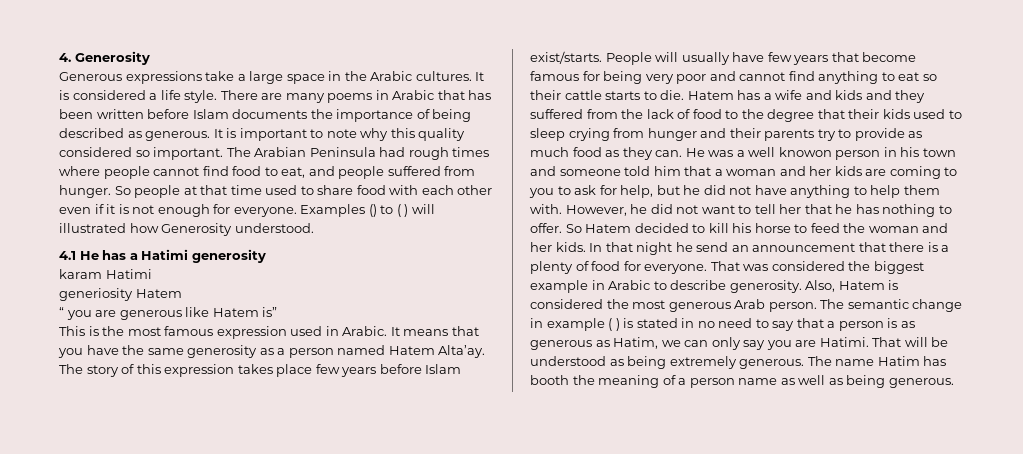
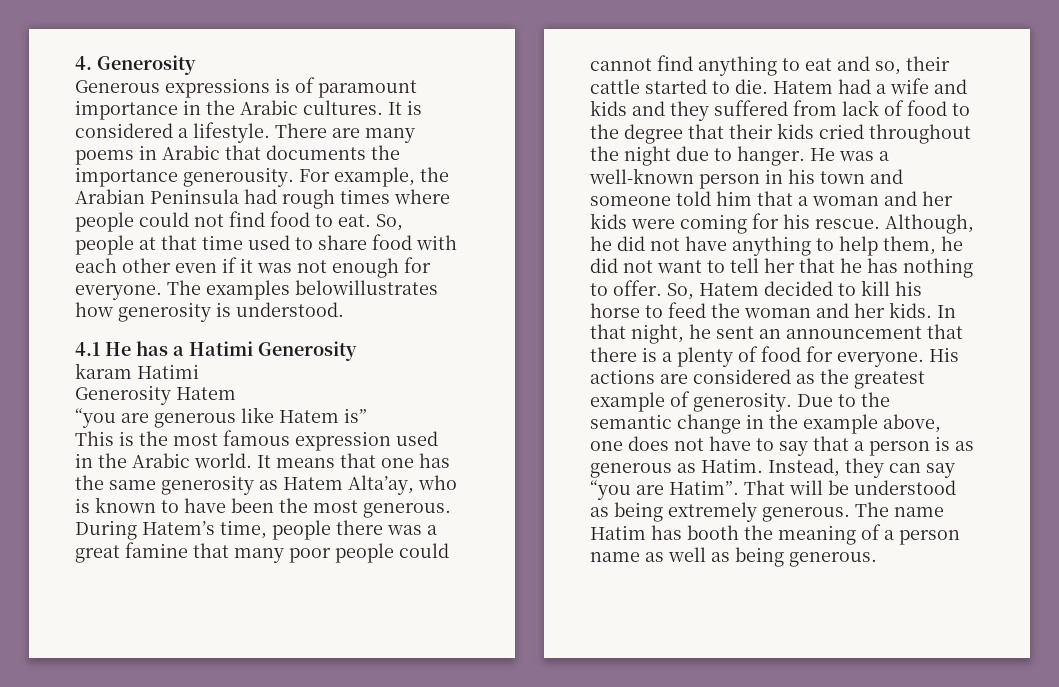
- Generous expressions take a large space in the Arabic cultures.
+ Generous expressions is of paramount importance in the Arabic cultures.
- It is considered a life style.
+ It is considered a lifestyle.
- There are many poems in Arabic that has been written before Islam documents the importance of being described as generous. It is important to note why this quality considered so important. The Arabian Peninsula had rough times where people cannot find food to eat, and people suffered from hunger. So people at that time used to share food with each other even if it is not enough for everyone.
+ There are many poems in Arabic that documents the importance generousity. For example, the Arabian Peninsula had rough times where people could not find food to eat. So, people at that time used to share food with each other even if it was not enough for everyone.
- Examples () to ( ) will illustrated how Generosity understood.
+ The examples belowillustrates how generosity is understood.
- 4.1 He has a Hatimi generosity
+ 4.1 He has a Hatimi Generosity
- generiosity Hatem
+ Generosity Hatem
- “ you are generous like Hatem is”
+ “you are generous like Hatem is”
- This is the most famous expression used in Arabic.
+ This is the most famous expression used in the Arabic world.
- It means that you have the same generosity as a person named Hatem Alta’ay. The story of this expression takes place few years before Islam exist/starts. People will usually have few years that become famous for being very poor and cannot find anything to eat so their cattle starts to die.
+ It means that one has the same generosity as Hatem Alta’ay, who is known to have been the most generous. During Hatem’s time, people there was a great famine that many poor people could cannot find anything to eat and so, their cattle started to die.
- Hatem has a wife and kids and they suffered from the lack of food to the degree that their kids used to sleep crying from hunger and their parents try to provide as much food as they can.
+ Hatem had a wife and kids and they suffered from lack of food to the degree that their kids cried throughout the night due to hanger.
- He was a well knowon person in his town and someone told him that a woman and her kids are coming to you to ask for help, but he did not have anything to help them with. However, he did not want to tell her that he has nothing to offer.
+ He was a well-known person in his town and someone told him that a woman and her kids were coming for his rescue. Although, he did not have anything to help them, he did not want to tell her that he has nothing to offer.
- So Hatem decided to kill his horse to feed the woman and her kids.
+ So, Hatem decided to kill his horse to feed the woman and her kids.
- In that night he send an announcement that there is a plenty of food for everyone.
+ In that night, he sent an announcement that there is a plenty of food for everyone.
- That was considered the biggest example in Arabic to describe generosity. Also, Hatem is considered the most generous Arab person. The semantic change in example ( ) is stated in no need to say that a person is as generous as Hatim, we can only say you are Hatimi.
+ His actions are considered as the greatest example of generosity. Due to the semantic change in the example above, one does not have to say that a person is as generous as Hatim. Instead, they can say “you are Hatim”.

